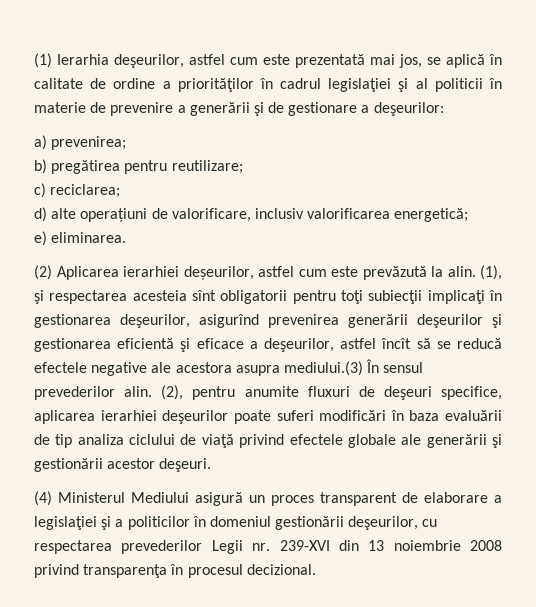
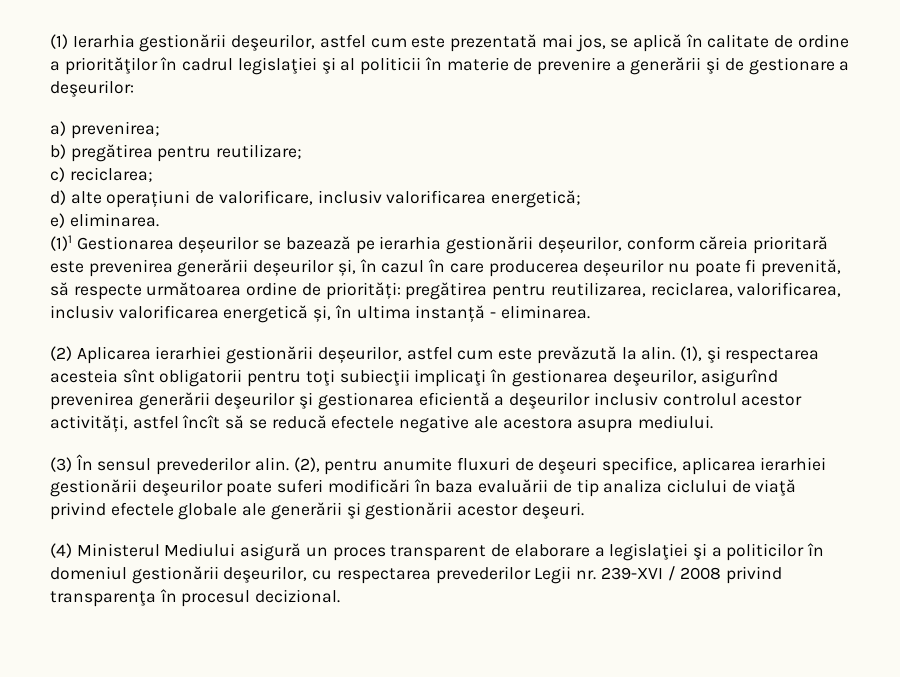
- (1) Ierarhia deşeurilor, astfel cum este prezentată mai jos, se aplică în calitate de ordine a priorităţilor în cadrul legislaţiei şi al politicii în materie de prevenire a generării şi de gestionare a deşeurilor:
+ (1) Ierarhia gestionării deşeurilor, astfel cum este prezentată mai jos, se aplică în calitate de ordine a priorităţilor în cadrul legislaţiei şi al politicii în materie de prevenire a generării şi de gestionare a deşeurilor:
+ (1)1 Gestionarea deșeurilor se bazează pe ierarhia gestionării deșeurilor, conform căreia prioritară este prevenirea generării deșeurilor și, în cazul în care producerea deșeurilor nu poate fi prevenită, să respecte următoarea ordine de priorități: pregătirea pentru reutilizarea, reciclarea, valorificarea, inclusiv valorificarea energetică și, în ultima instanță - eliminarea.
- (2) Aplicarea ierarhiei deșeurilor, astfel cum este prevăzută la alin.
+ (2) Aplicarea ierarhiei gestionării deșeurilor, astfel cum este prevăzută la alin.
- (1), şi respectarea acesteia sînt obligatorii pentru toţi subiecţii implicaţi în gestionarea deşeurilor, asigurînd prevenirea generării deşeurilor şi gestionarea eficientă şi eficace a deşeurilor, astfel încît să se reducă efectele negative ale acestora asupra mediului.(3) În sensul prevederilor alin.
+ (1), şi respectarea acesteia sînt obligatorii pentru toţi subiecţii implicaţi în gestionarea deşeurilor, asigurînd prevenirea generării deşeurilor şi gestionarea eficientă a deşeurilor inclusiv controlul acestor activități, astfel încît să se reducă efectele negative ale acestora asupra mediului.
+ (3) În sensul prevederilor alin.
- (2), pentru anumite fluxuri de deşeuri specifice, aplicarea ierarhiei deşeurilor poate suferi modificări în baza evaluării de tip analiza ciclului de viaţă privind efectele globale ale generării şi gestionării acestor deşeuri.
+ (2), pentru anumite fluxuri de deşeuri specifice, aplicarea ierarhiei gestionării deşeurilor poate suferi modificări în baza evaluării de tip analiza ciclului de viaţă privind efectele globale ale generării şi gestionării acestor deşeuri.
- (4) Ministerul Mediului asigură un proces transparent de elaborare a legislaţiei şi a politicilor în domeniul gestionării deşeurilor, cu respectarea prevederilor Legii nr. 239-XVI din 13 noiembrie 2008 privind transparenţa în procesul decizional.
+ (4) Ministerul Mediului asigură un proces transparent de elaborare a legislaţiei şi a politicilor în domeniul gestionării deşeurilor, cu respectarea prevederilor Legii nr. 239-XVI / 2008 privind transparenţa în procesul decizional.

